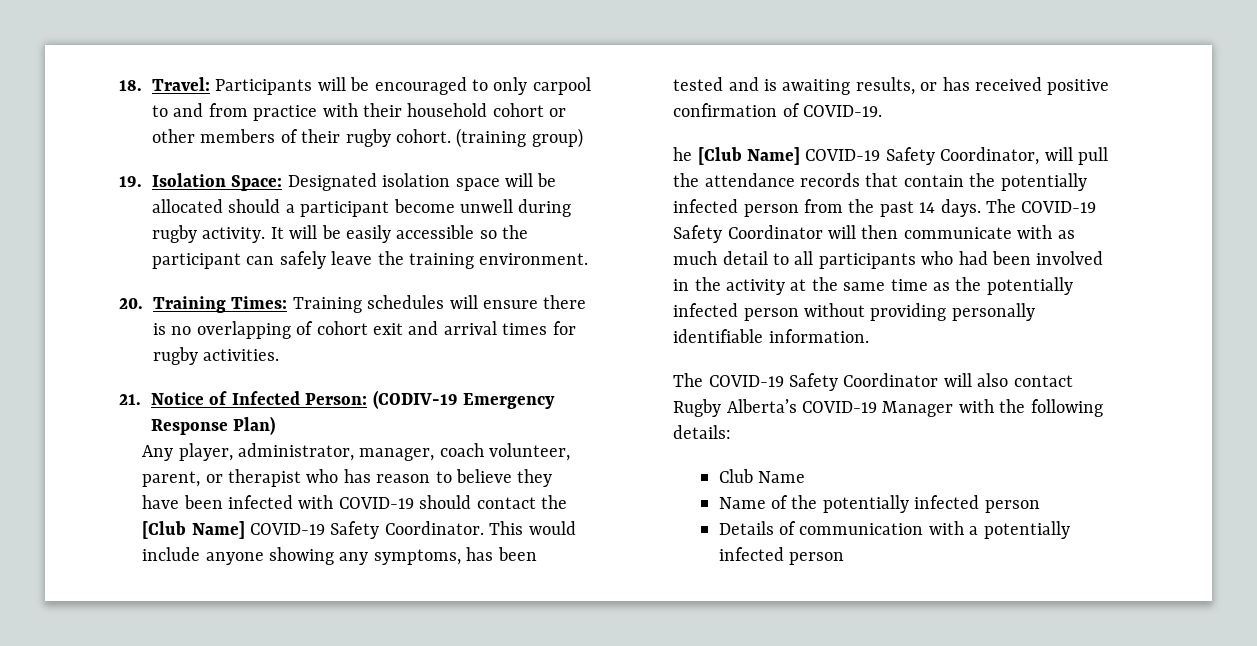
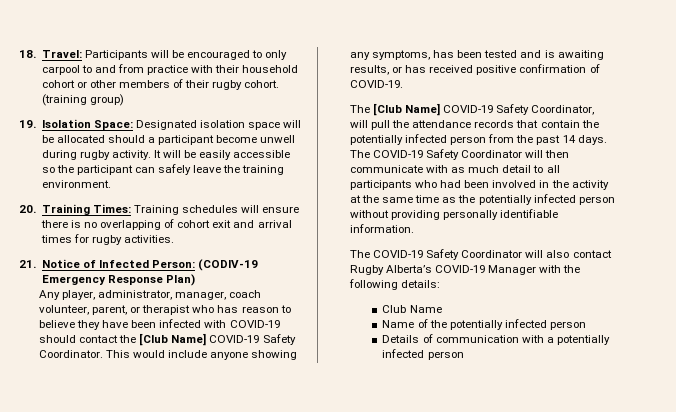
- he [Club Name] COVID-19 Safety Coordinator, will pull the attendance records that contain the potentially infected person from the past 14 days.
+ The [Club Name] COVID-19 Safety Coordinator, will pull the attendance records that contain the potentially infected person from the past 14 days.

